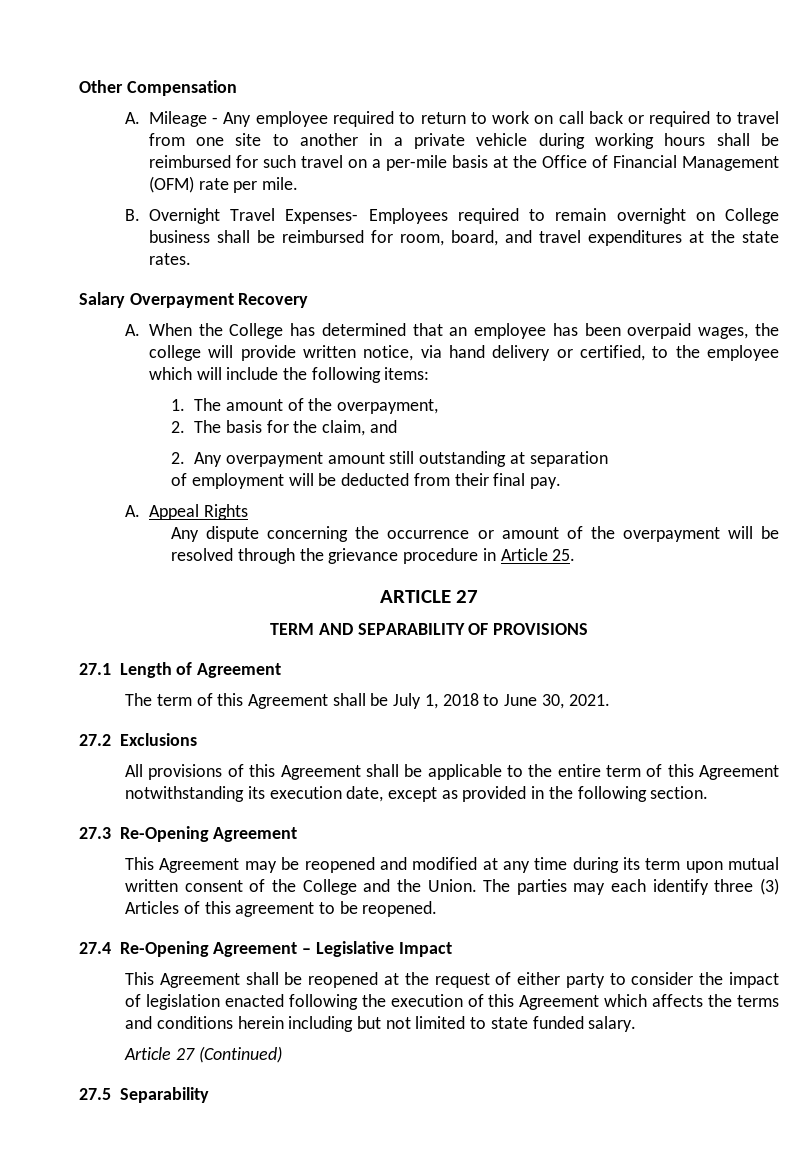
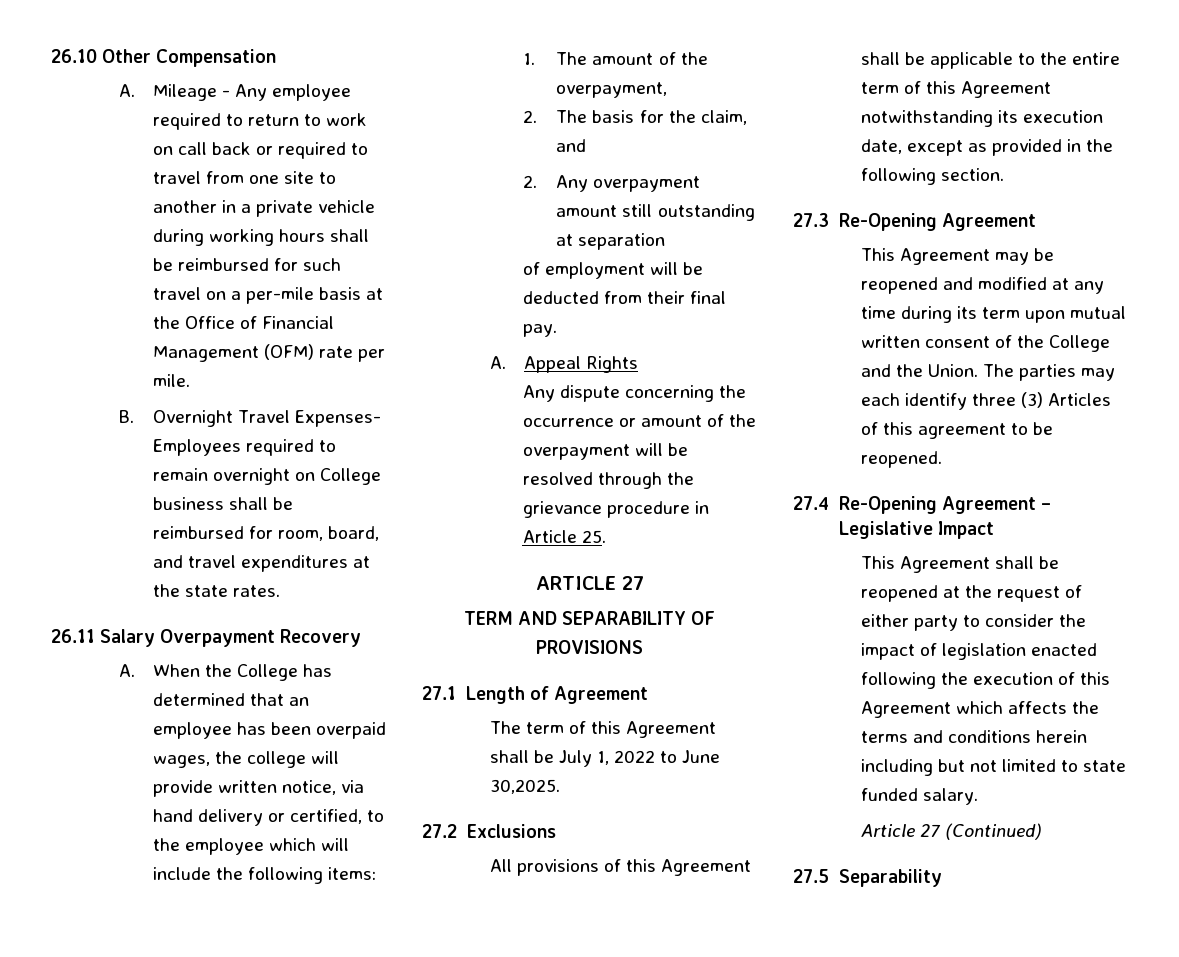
- Other Compensation
+ 26.10 Other Compensation
- Salary Overpayment Recovery
+ 26.11 Salary Overpayment Recovery
- The term of this Agreement shall be July 1, 2018 to June 30, 2021.
+ The term of this Agreement shall be July 1, 2022 to June 30,2025.

